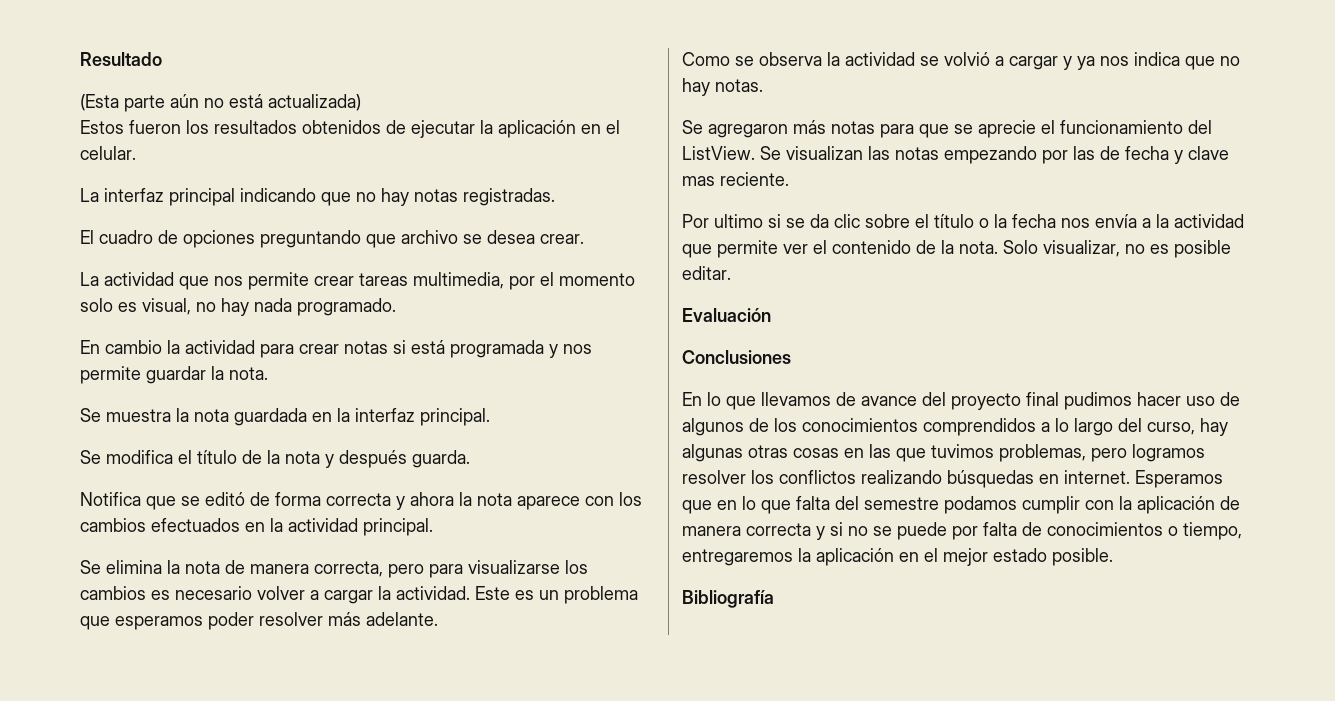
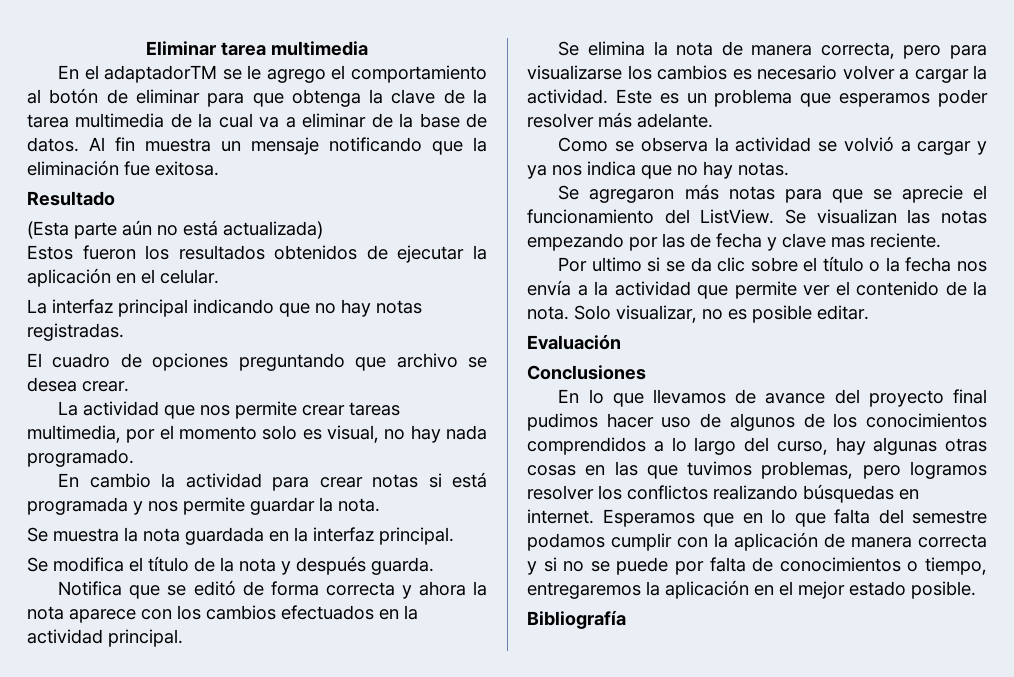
+ Eliminar tarea multimedia
+ En el adaptadorTM se le agrego el comportamiento al botón de eliminar para que obtenga la clave de la tarea multimedia de la cual va a eliminar de la base de datos. Al fin muestra un mensaje notificando que la eliminación fue exitosa.

